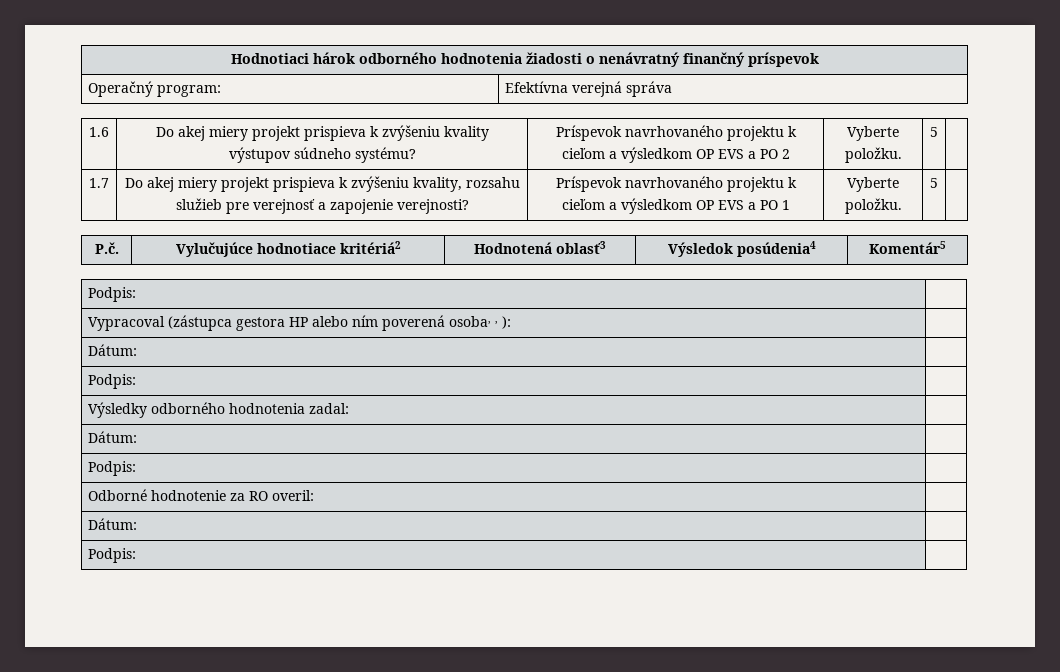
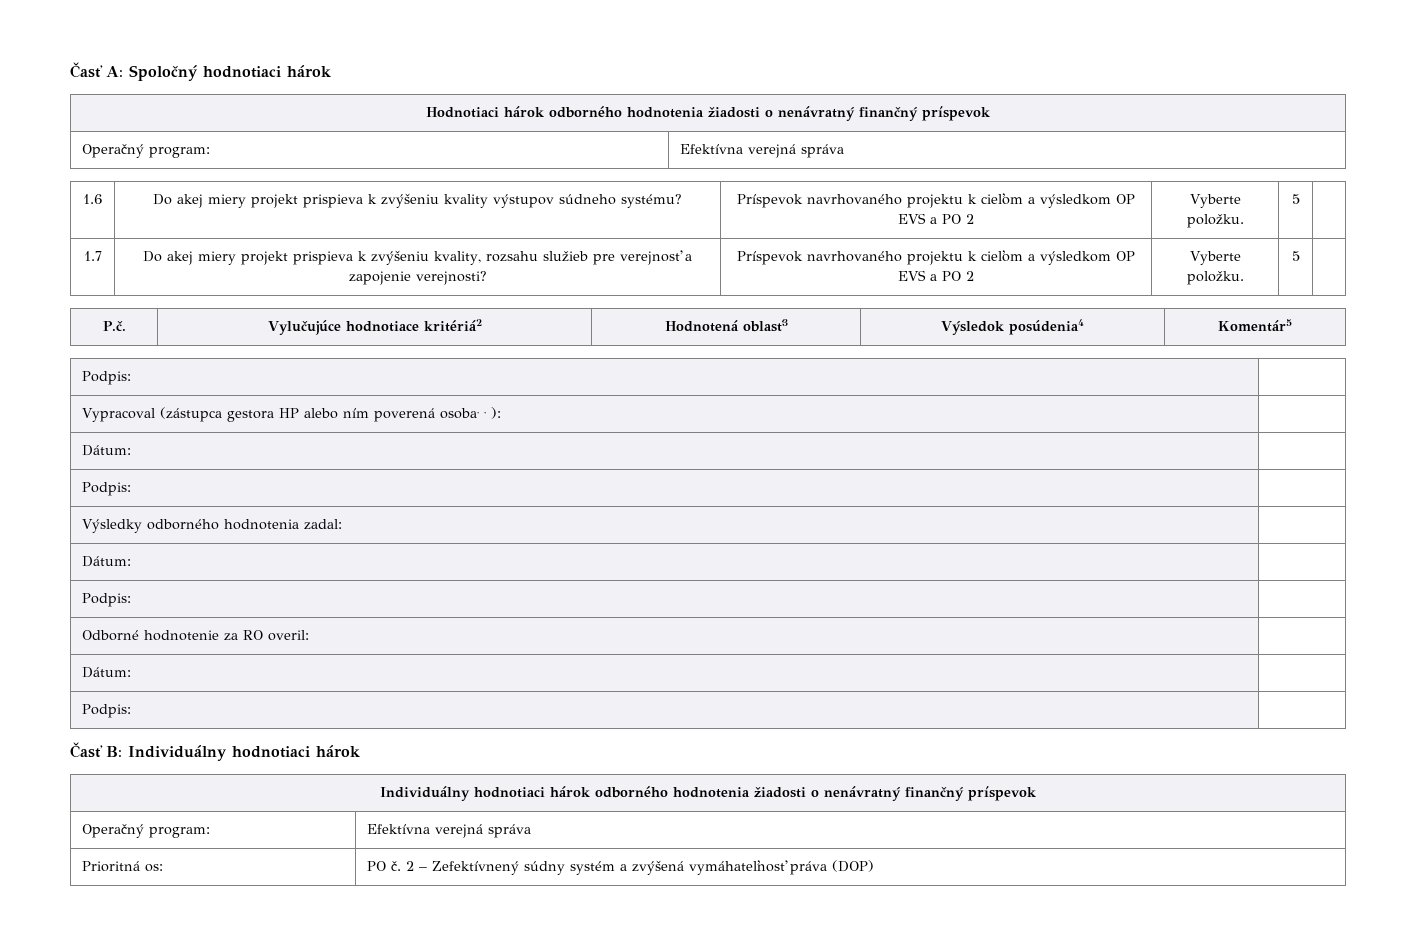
+ Časť A: Spoločný hodnotiaci hárok
- 1.7 | Do akej miery projekt prispieva k zvýšeniu kvality, rozsahu služieb pre verejnosť a zapojenie verejnosti? | Príspevok navrhovaného projektu k cieľom a výsledkom OP EVS a PO 1 | Vyberte položku. | 5 |
+ 1.7 | Do akej miery projekt prispieva k zvýšeniu kvality, rozsahu služieb pre verejnosť a zapojenie verejnosti? | Príspevok navrhovaného projektu k cieľom a výsledkom OP EVS a PO 2 | Vyberte položku. | 5 |
+ Časť B: Individuálny hodnotiaci hárok
+ Individuálny hodnotiaci hárok odborného hodnotenia žiadosti o nenávratný finančný príspevok
+ Operačný program: | Efektívna verejná správa
+ Prioritná os: | PO č. 2 – Zefektívnený súdny systém a zvýšená vymáhateľnosť práva (DOP)

